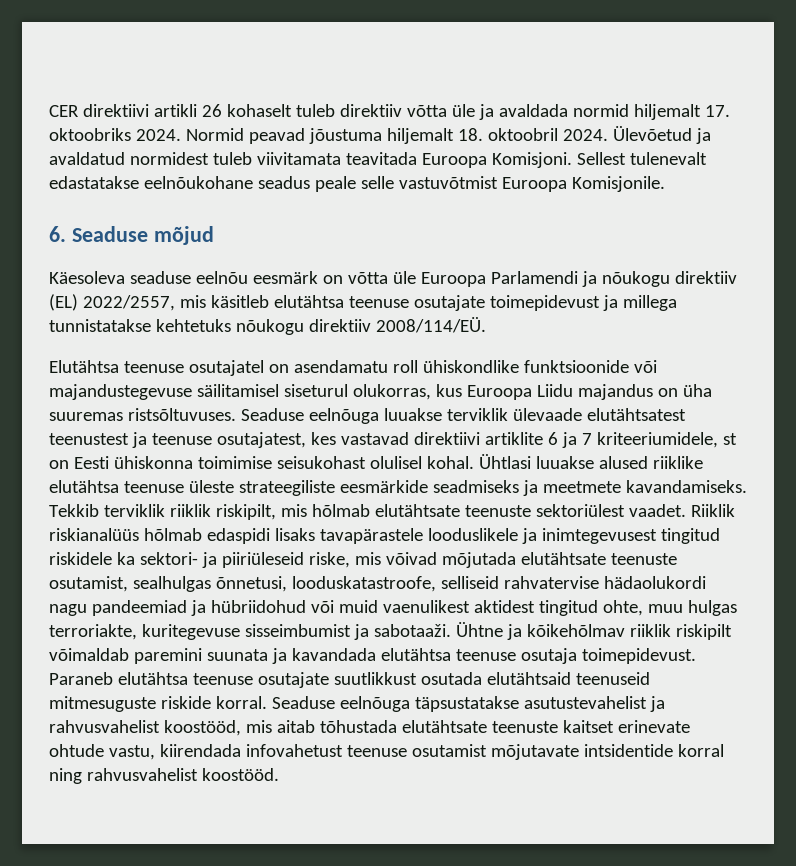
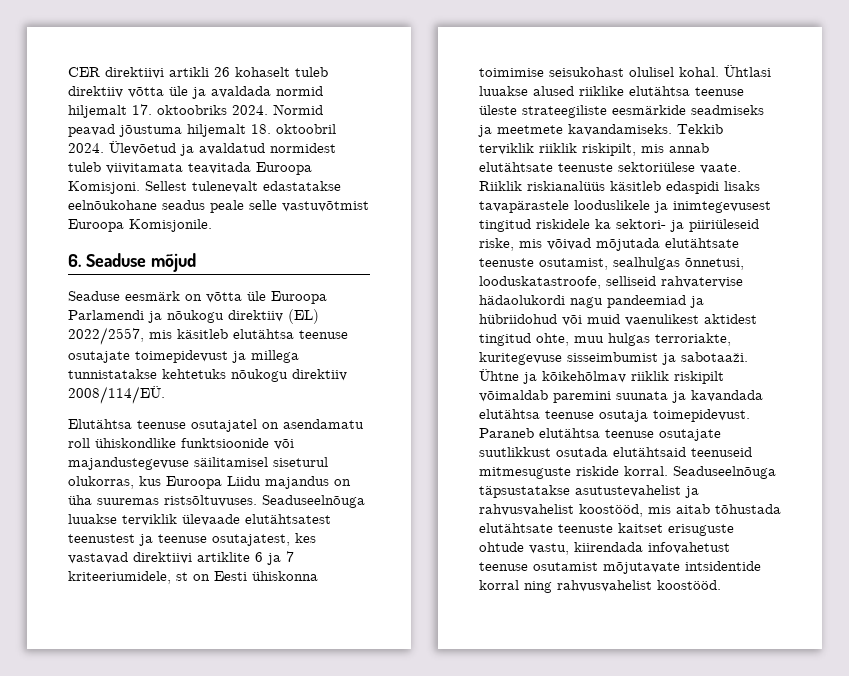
- Käesoleva seaduse eelnõu eesmärk on võtta üle Euroopa Parlamendi ja nõukogu direktiiv (EL) 2022/2557, mis käsitleb elutähtsa teenuse osutajate toimepidevust ja millega tunnistatakse kehtetuks nõukogu direktiiv 2008/114/EÜ.
+ Seaduse eesmärk on võtta üle Euroopa Parlamendi ja nõukogu direktiiv (EL) 2022/2557, mis käsitleb elutähtsa teenuse osutajate toimepidevust ja millega tunnistatakse kehtetuks nõukogu direktiiv 2008/114/EÜ.
- Seaduse eelnõuga luuakse terviklik ülevaade elutähtsatest teenustest ja teenuse osutajatest, kes vastavad direktiivi artiklite 6 ja 7 kriteeriumidele, st on Eesti ühiskonna toimimise seisukohast olulisel kohal.
+ Seaduseelnõuga luuakse terviklik ülevaade elutähtsatest teenustest ja teenuse osutajatest, kes vastavad direktiivi artiklite 6 ja 7 kriteeriumidele, st on Eesti ühiskonna toimimise seisukohast olulisel kohal.
- Tekkib terviklik riiklik riskipilt, mis hõlmab elutähtsate teenuste sektoriülest vaadet.
+ Tekkib terviklik riiklik riskipilt, mis annab elutähtsate teenuste sektoriülese vaate.
- Riiklik riskianalüüs hõlmab edaspidi lisaks tavapärastele looduslikele ja inimtegevusest tingitud riskidele ka sektori- ja piiriüleseid riske, mis võivad mõjutada elutähtsate teenuste osutamist, sealhulgas õnnetusi, looduskatastroofe, selliseid rahvatervise hädaolukordi nagu pandeemiad ja hübriidohud või muid vaenulikest aktidest tingitud ohte, muu hulgas terroriakte, kuritegevuse sisseimbumist ja sabotaaži.
+ Riiklik riskianalüüs käsitleb edaspidi lisaks tavapärastele looduslikele ja inimtegevusest tingitud riskidele ka sektori- ja piiriüleseid riske, mis võivad mõjutada elutähtsate teenuste osutamist, sealhulgas õnnetusi, looduskatastroofe, selliseid rahvatervise hädaolukordi nagu pandeemiad ja hübriidohud või muid vaenulikest aktidest tingitud ohte, muu hulgas terroriakte, kuritegevuse sisseimbumist ja sabotaaži.
- Seaduse eelnõuga täpsustatakse asutustevahelist ja rahvusvahelist koostööd, mis aitab tõhustada elutähtsate teenuste kaitset erinevate ohtude vastu, kiirendada infovahetust teenuse osutamist mõjutavate intsidentide korral ning rahvusvahelist koostööd.
+ Seaduseelnõuga täpsustatakse asutustevahelist ja rahvusvahelist koostööd, mis aitab tõhustada elutähtsate teenuste kaitset erisuguste ohtude vastu, kiirendada infovahetust teenuse osutamist mõjutavate intsidentide korral ning rahvusvahelist koostööd.

